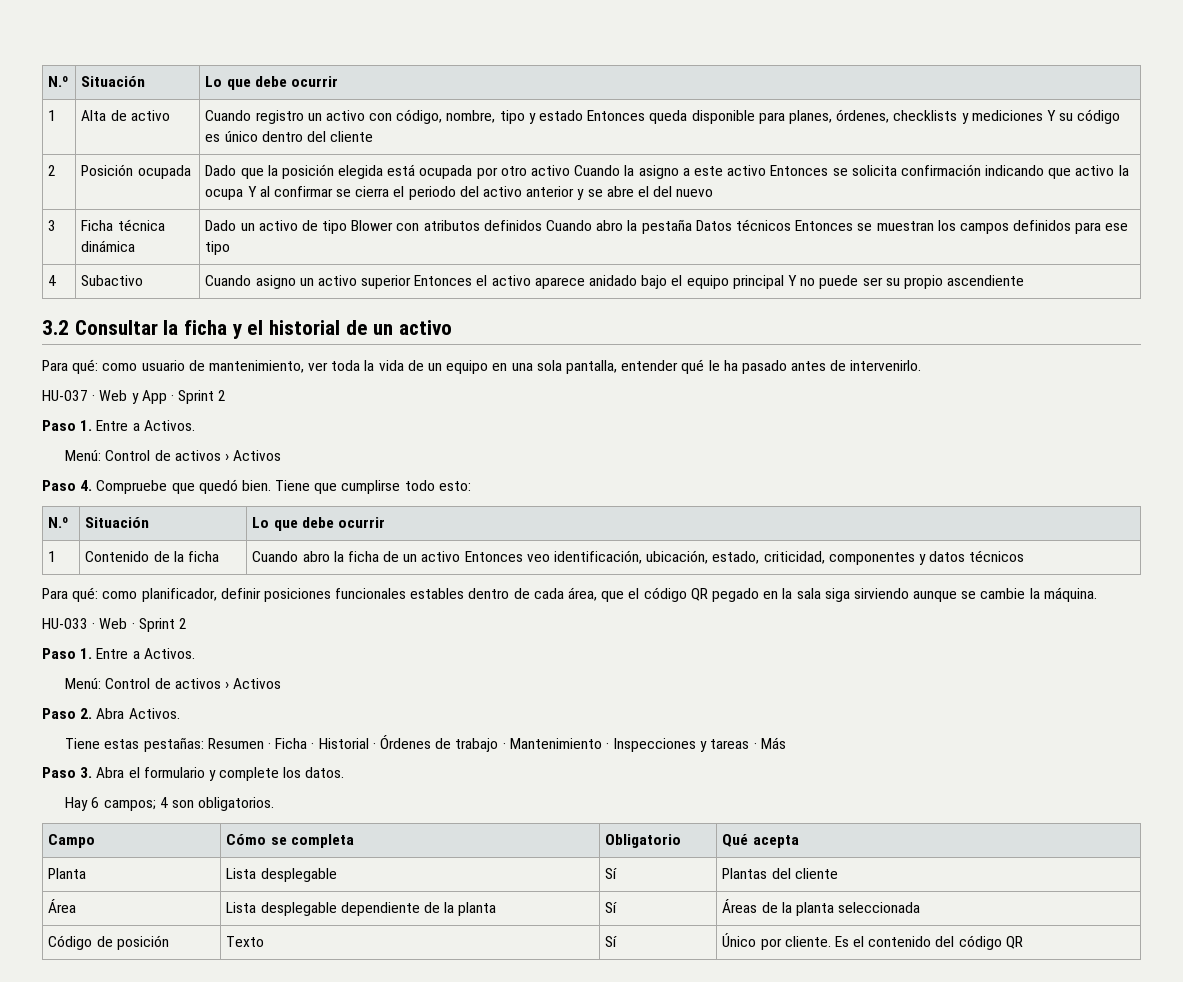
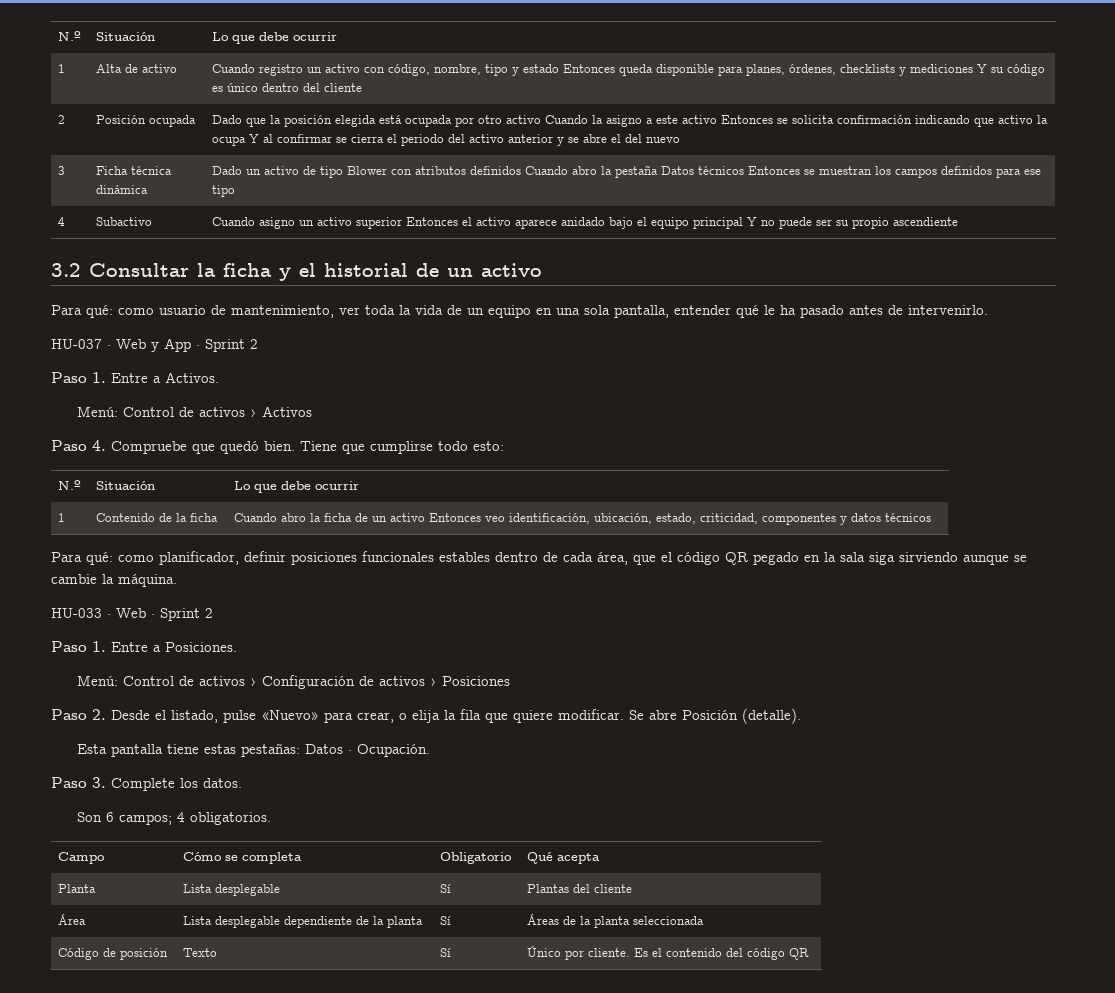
  HU-033 · Web · Sprint 2
- Paso 1. Entre a Activos.
- Menú: Control de activos › Activos
- Paso 2. Abra Activos.
- Tiene estas pestañas: Resumen · Ficha · Historial · Órdenes de trabajo · Mantenimiento · Inspecciones y tareas · Más
- Paso 3. Abra el formulario y complete los datos.
+ Paso 1. Entre a Posiciones.
+ Menú: Control de activos › Configuración de activos › Posiciones
+ Paso 2. Desde el listado, pulse «Nuevo» para crear, o elija la fila que quiere modificar. Se abre Posición (detalle).
+ Esta pantalla tiene estas pestañas: Datos · Ocupación.
+ Paso 3. Complete los datos.
- Hay 6 campos; 4 son obligatorios.
+ Son 6 campos; 4 obligatorios.

